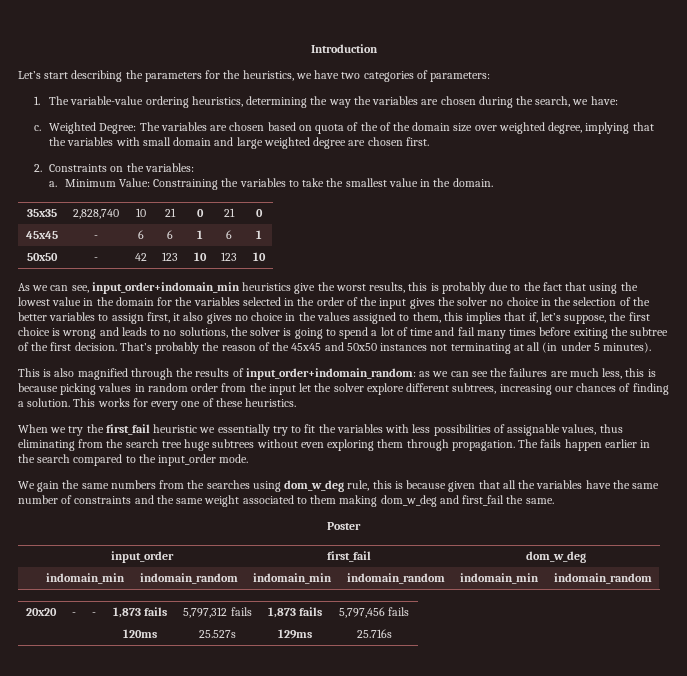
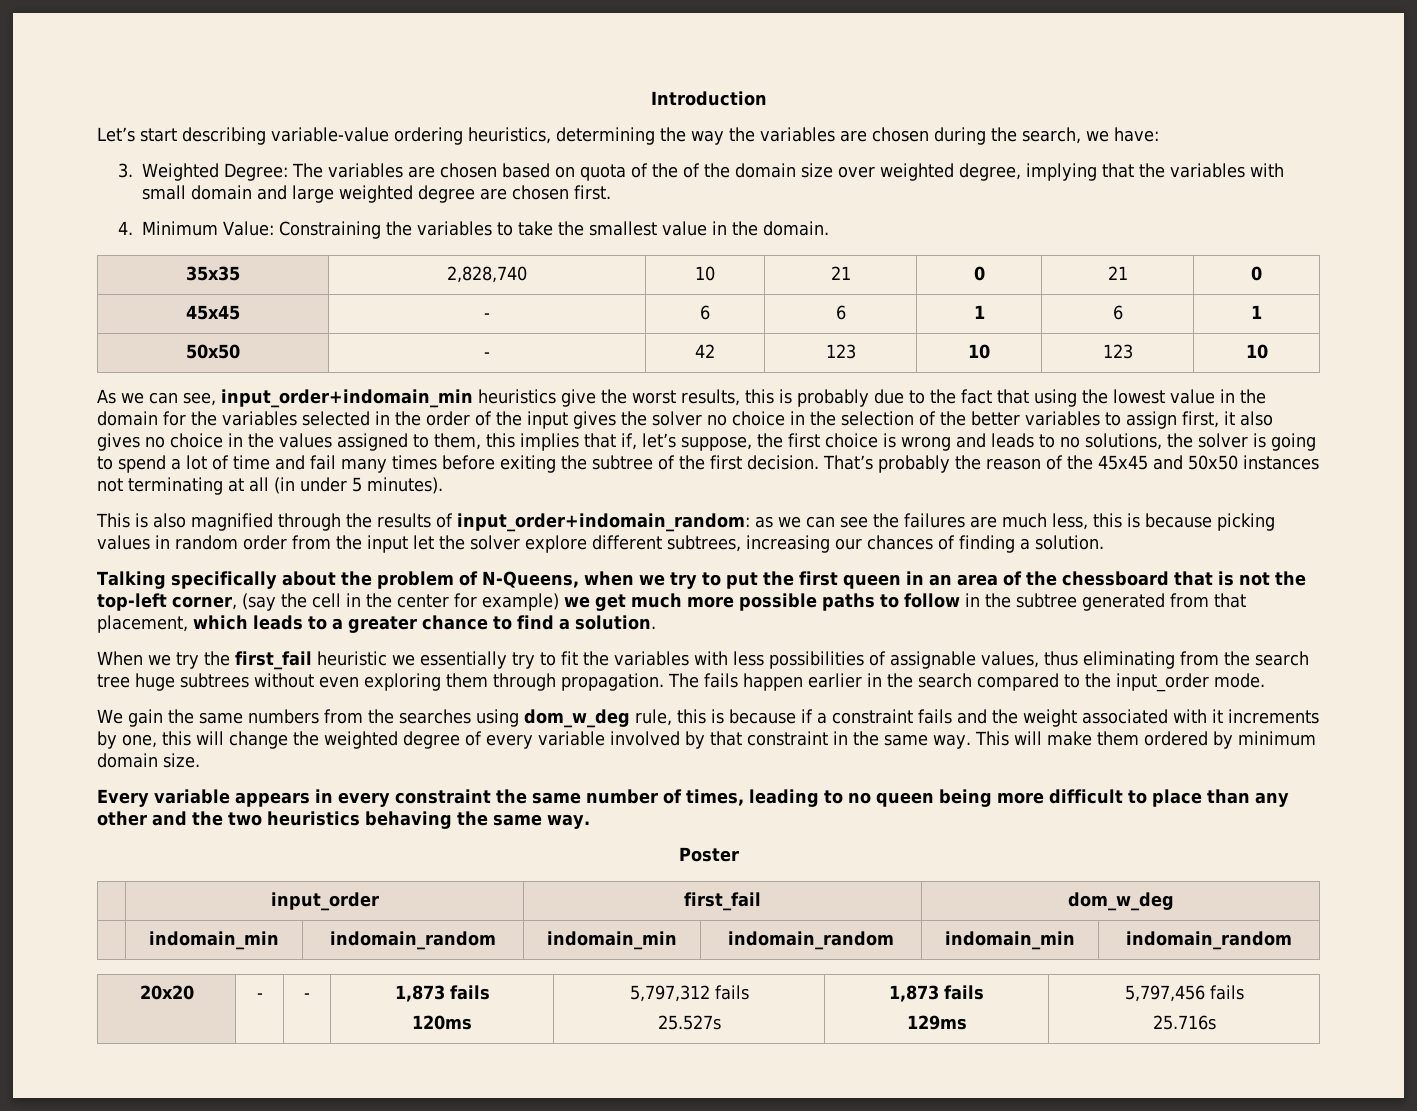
- Let’s start describing the parameters for the heuristics, we have two categories of parameters:
- 1. The variable-value ordering heuristics, determining the way the variables are chosen during the search, we have:
+ Let’s start describing variable-value ordering heuristics, determining the way the variables are chosen during the search, we have:
- c. Weighted Degree: The variables are chosen based on quota of the of the domain size over weighted degree, implying that the variables with small domain and large weighted degree are chosen first.
+ 3. Weighted Degree: The variables are chosen based on quota of the of the domain size over weighted degree, implying that the variables with small domain and large weighted degree are chosen first.
- 2. Constraints on the variables:
- a. Minimum Value: Constraining the variables to take the smallest value in the domain.
+ 4. Minimum Value: Constraining the variables to take the smallest value in the domain.
- This is also magnified through the results of input_order+indomain_random: as we can see the failures are much less, this is because picking values in random order from the input let the solver explore different subtrees, increasing our chances of finding a solution. This works for every one of these heuristics.
+ This is also magnified through the results of input_order+indomain_random: as we can see the failures are much less, this is because picking values in random order from the input let the solver explore different subtrees, increasing our chances of finding a solution.
+ Talking specifically about the problem of N-Queens, when we try to put the first queen in an area of the chessboard that is not the top-left corner, (say the cell in the center for example) we get much more possible paths to follow in the subtree generated from that placement, which leads to a greater chance to find a solution.
- We gain the same numbers from the searches using dom_w_deg rule, this is because given that all the variables have the same number of constraints and the same weight associated to them making dom_w_deg and first_fail the same.
+ We gain the same numbers from the searches using dom_w_deg rule, this is because if a constraint fails and the weight associated with it increments by one, this will change the weighted degree of every variable involved by that constraint in the same way. This will make them ordered by minimum domain size.
+ Every variable appears in every constraint the same number of times, leading to no queen being more difficult to place than any other and the two heuristics behaving the same way.

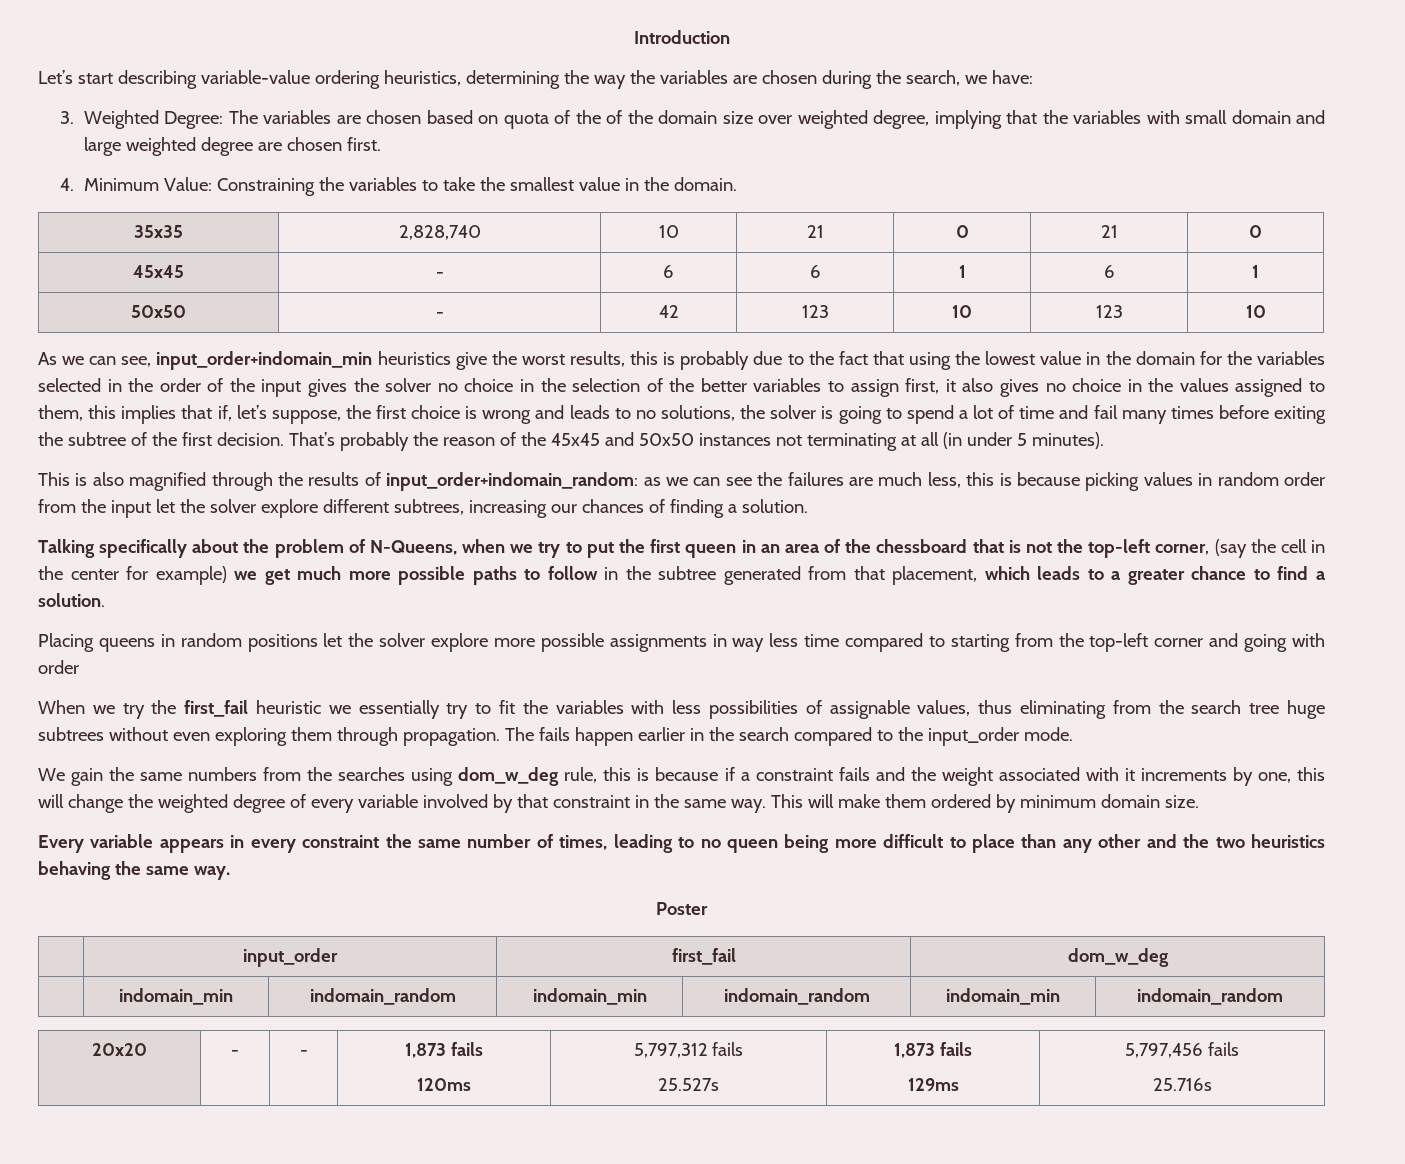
+ Placing queens in random positions let the solver explore more possible assignments in way less time compared to starting from the top-left corner and going with order

